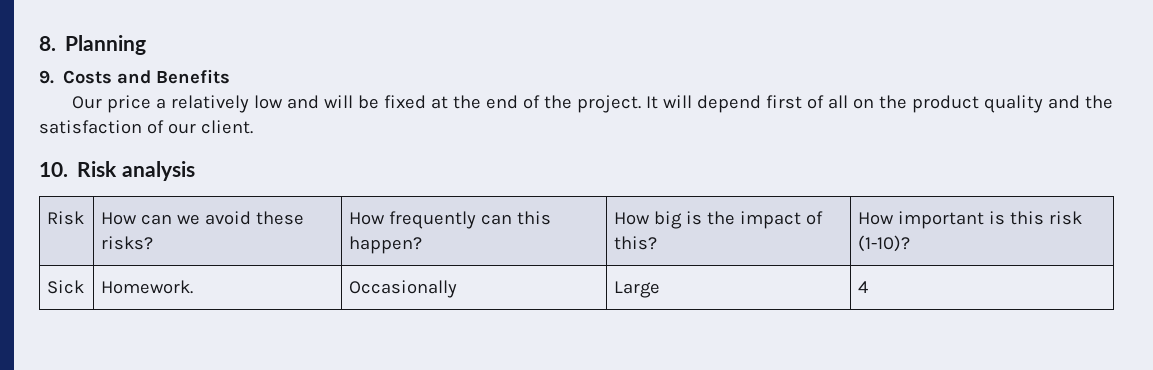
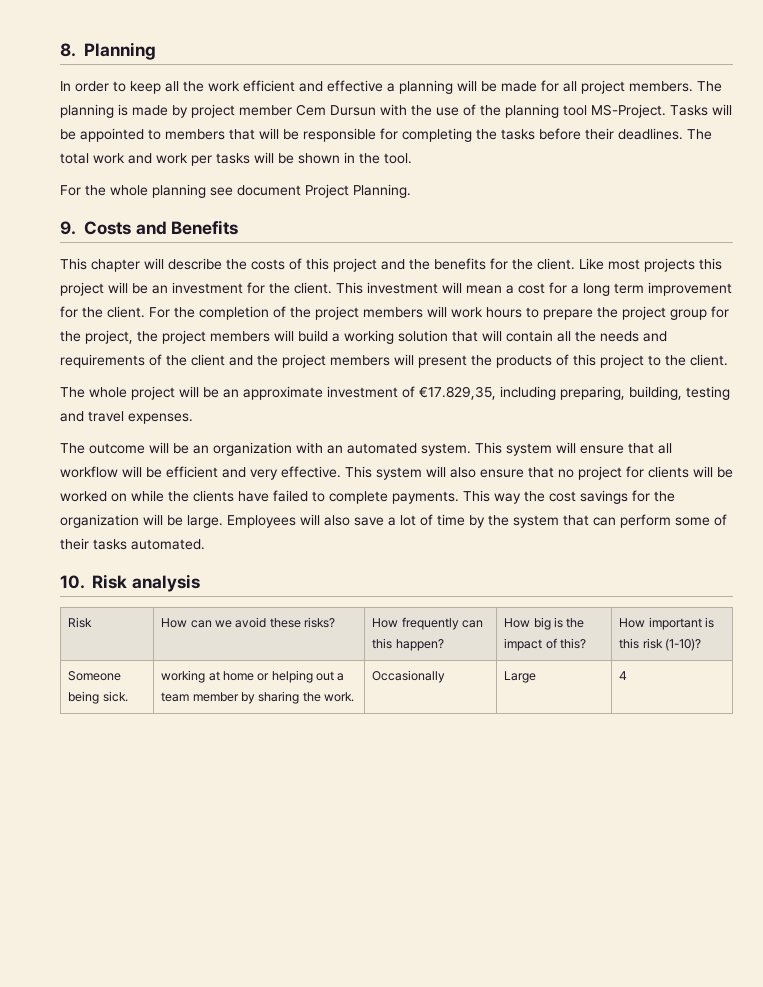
+ In order to keep all the work efficient and effective a planning will be made for all project members. The planning is made by project member Cem Dursun with the use of the planning tool MS-Project. Tasks will be appointed to members that will be responsible for completing the tasks before their deadlines. The total work and work per tasks will be shown in the tool.
+ For the whole planning see document Project Planning.
  9. Costs and Benefits
- Our price a relatively low and will be fixed at the end of the project. It will depend first of all on the product quality and the satisfaction of our client.
+ This chapter will describe the costs of this project and the benefits for the client. Like most projects this project will be an investment for the client. This investment will mean a cost for a long term improvement for the client. For the completion of the project members will work hours to prepare the project group for the project, the project members will build a working solution that will contain all the needs and requirements of the client and the project members will present the products of this project to the client.
+ The whole project will be an approximate investment of €17.829,35, including preparing, building, testing and travel expenses.
+ The outcome will be an organization with an automated system. This system will ensure that all workflow will be efficient and very effective. This system will also ensure that no project for clients will be worked on while the clients have failed to complete payments. This way the cost savings for the organization will be large. Employees will also save a lot of time by the system that can perform some of their tasks automated.
- Sick | Homework. | Occasionally | Large | 4
+ Someone being sick. | working at home or helping out a team member by sharing the work. | Occasionally | Large | 4

